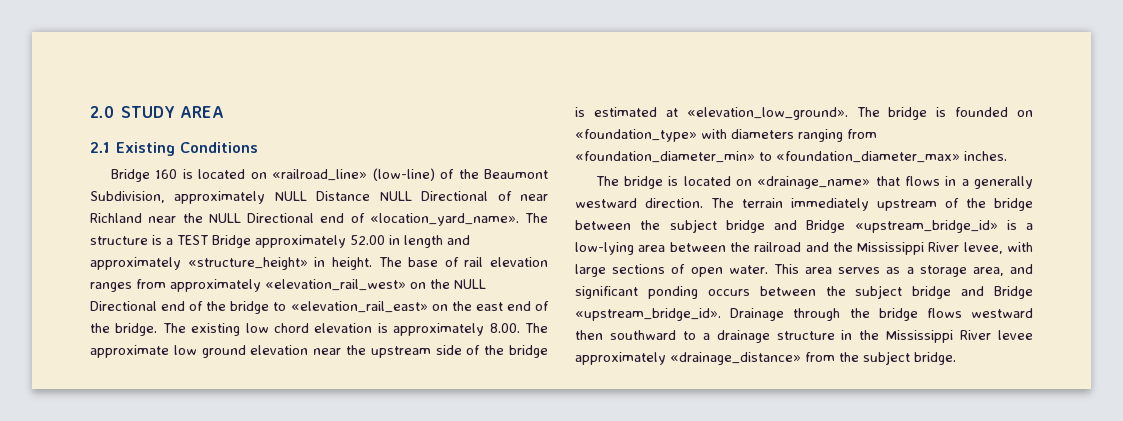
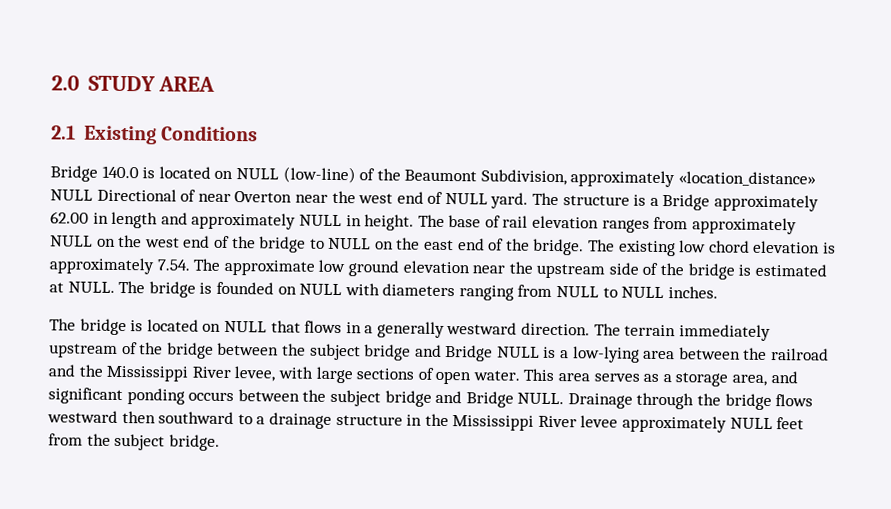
- Bridge 160 is located on «railroad_line» (low-line) of the Beaumont Subdivision, approximately NULL Distance NULL Directional of near Richland near the NULL Directional end of «location_yard_name».
+ Bridge 140.0 is located on NULL (low-line) of the Beaumont Subdivision, approximately «location_distance» NULL Directional of near Overton near the west end of NULL yard.
- The structure is a TEST Bridge approximately 52.00 in length and approximately «structure_height» in height.
+ The structure is a Bridge approximately 62.00 in length and approximately NULL in height.
- The base of rail elevation ranges from approximately «elevation_rail_west» on the NULL Directional end of the bridge to «elevation_rail_east» on the east end of the bridge.
+ The base of rail elevation ranges from approximately NULL on the west end of the bridge to NULL on the east end of the bridge.
- The existing low chord elevation is approximately 8.00. The approximate low ground elevation near the upstream side of the bridge is estimated at «elevation_low_ground».
+ The existing low chord elevation is approximately 7.54. The approximate low ground elevation near the upstream side of the bridge is estimated at NULL.
- The bridge is founded on «foundation_type» with diameters ranging from «foundation_diameter_min» to «foundation_diameter_max» inches.
+ The bridge is founded on NULL with diameters ranging from NULL to NULL inches.
- The bridge is located on «drainage_name» that flows in a generally westward direction.
+ The bridge is located on NULL that flows in a generally westward direction.
- The terrain immediately upstream of the bridge between the subject bridge and Bridge «upstream_bridge_id» is a low-lying area between the railroad and the Mississippi River levee, with large sections of open water.
+ The terrain immediately upstream of the bridge between the subject bridge and Bridge NULL is a low-lying area between the railroad and the Mississippi River levee, with large sections of open water.
- This area serves as a storage area, and significant ponding occurs between the subject bridge and Bridge «upstream_bridge_id».
+ This area serves as a storage area, and significant ponding occurs between the subject bridge and Bridge NULL.
- Drainage through the bridge flows westward then southward to a drainage structure in the Mississippi River levee approximately «drainage_distance» from the subject bridge.
+ Drainage through the bridge flows westward then southward to a drainage structure in the Mississippi River levee approximately NULL feet from the subject bridge.

